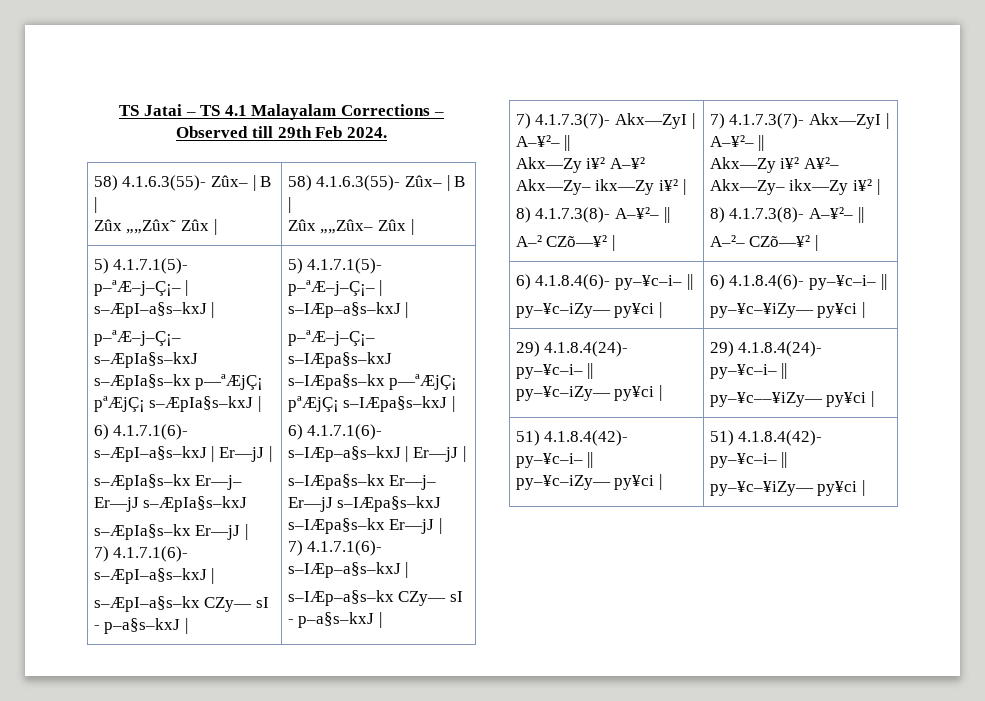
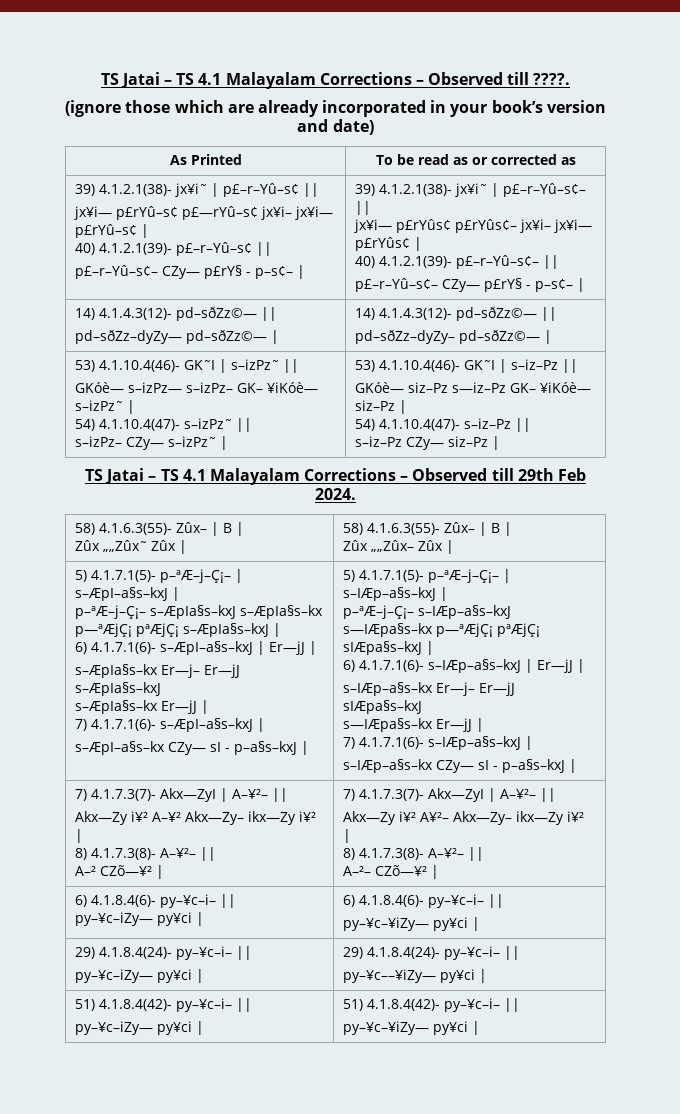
+ TS Jatai – TS 4.1 Malayalam Corrections – Observed till ????.
+ (ignore those which are already incorporated in your book’s version and date)
+ As Printed | To be read as or corrected as
+ 39) 4.1.2.1(38)- jx¥i˜ | p£–r–Yû–s¢ ||
+ jx¥i— p£rYû–s¢ p£—rYû–s¢ jx¥i– jx¥i— p£rYû–s¢ |
+ 40) 4.1.2.1(39)- p£–r–Yû–s¢ ||
+ p£–r–Yû–s¢– CZy— p£rY§ - p–s¢– | | 39) 4.1.2.1(38)- jx¥i˜ | p£–r–Yû–s¢– ||
+ jx¥i— p£rYûs¢ p£rYûs¢– jx¥i– jx¥i— p£rYûs¢ |
+ 40) 4.1.2.1(39)- p£–r–Yû–s¢– ||
+ p£–r–Yû–s¢– CZy— p£rY§ - p–s¢– |
+ 14) 4.1.4.3(12)- pd–sðZz©— ||
+ pd–sðZz–dyZy— pd–sðZz©— | | 14) 4.1.4.3(12)- pd–sðZz©— ||
+ pd–sðZz–dyZy– pd–sðZz©— |
+ 53) 4.1.10.4(46)- GK˜I | s–izPz˜ ||
+ GKóè— s–izPz— s–izPz– GK– ¥iKóè— s–izPz˜ |
+ 54) 4.1.10.4(47)- s–izPz˜ ||
+ s–izPz– CZy— s–izPz˜ | | 53) 4.1.10.4(46)- GK˜I | s–iz–Pz ||
+ GKóè— siz–Pz s—iz–Pz GK– ¥iKóè— siz–Pz |
+ 54) 4.1.10.4(47)- s–iz–Pz ||
+ s–iz–Pz CZy— siz–Pz |
- p–ªÆ–j–Ç¡– s–IÆpa§s–kxJ s–IÆpa§s–kx p—ªÆjÇ¡ pªÆjÇ¡ s–IÆpa§s–kxJ |
+ p–ªÆ–j–Ç¡– s–IÆp–a§s–kxJ s—IÆpa§s–kx p—ªÆjÇ¡ pªÆjÇ¡ sIÆpa§s–kxJ |
- s–IÆpa§s–kx Er—j– Er—jJ s–IÆpa§s–kxJ s–IÆpa§s–kx Er—jJ |
+ s–IÆp–a§s–kx Er—j– Er—jJ sIÆpa§s–kxJ
+ s—IÆpa§s–kx Er—jJ |

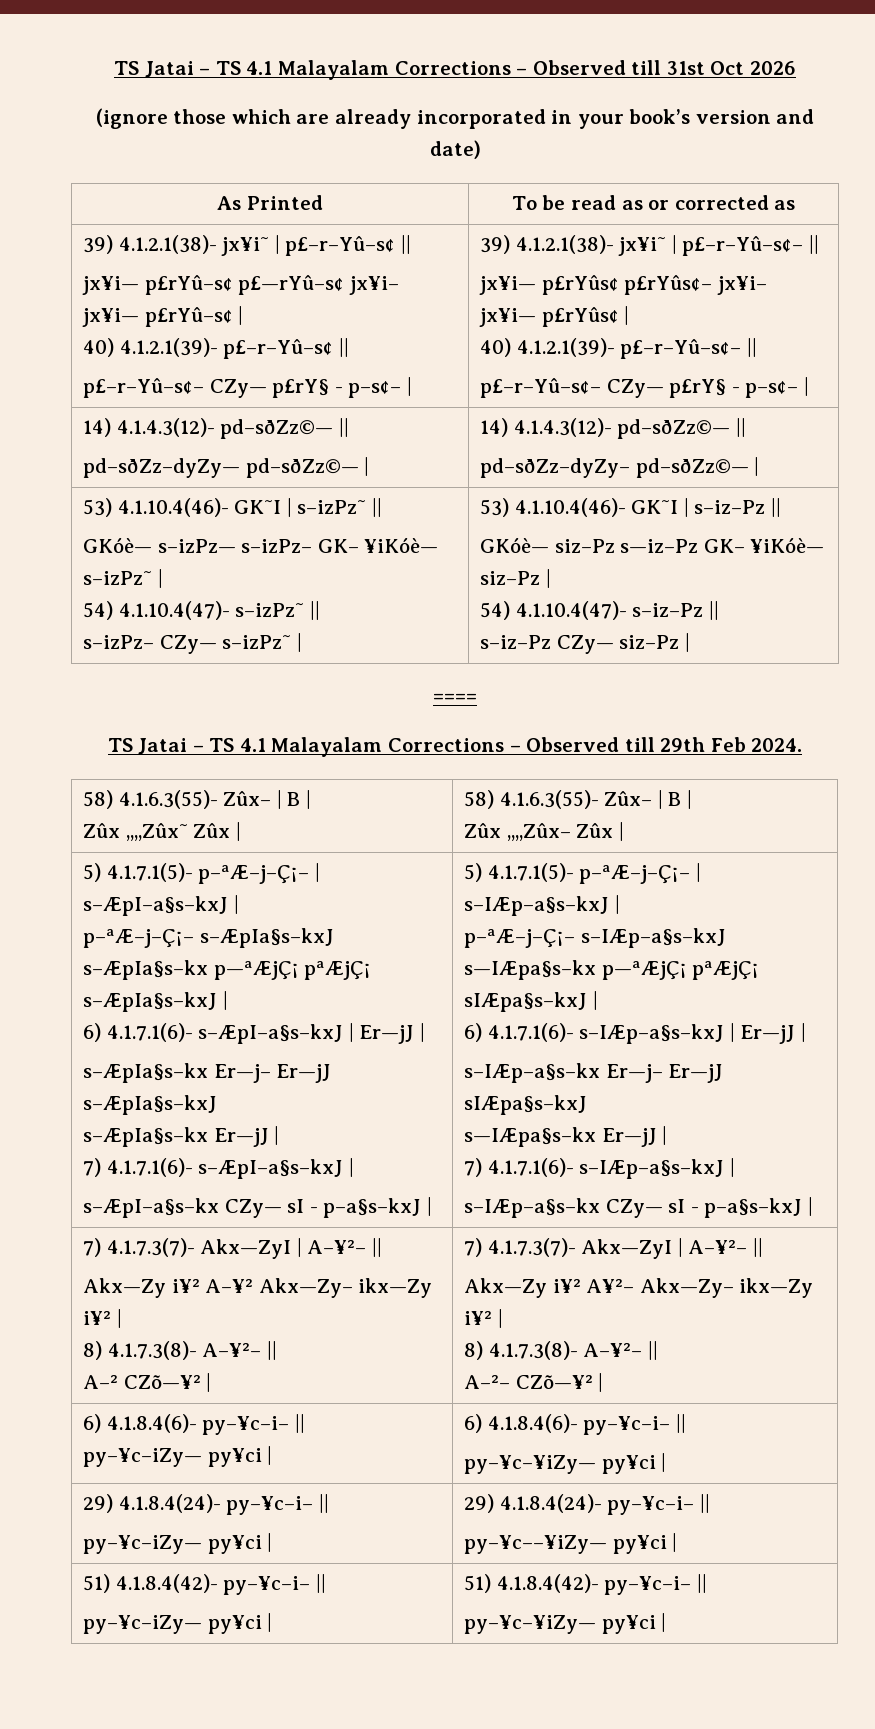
- TS Jatai – TS 4.1 Malayalam Corrections – Observed till ????.
+ TS Jatai – TS 4.1 Malayalam Corrections – Observed till 31st Oct 2026
+ ====

